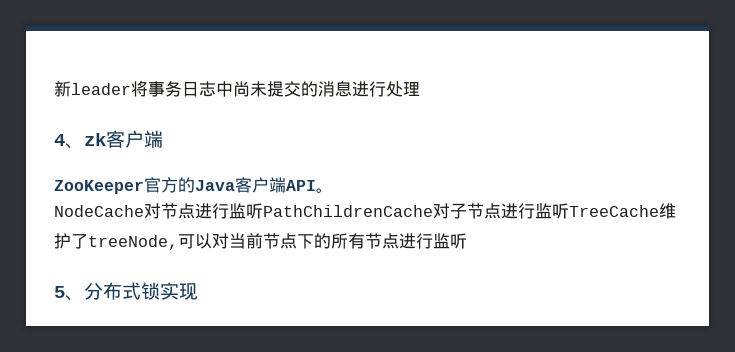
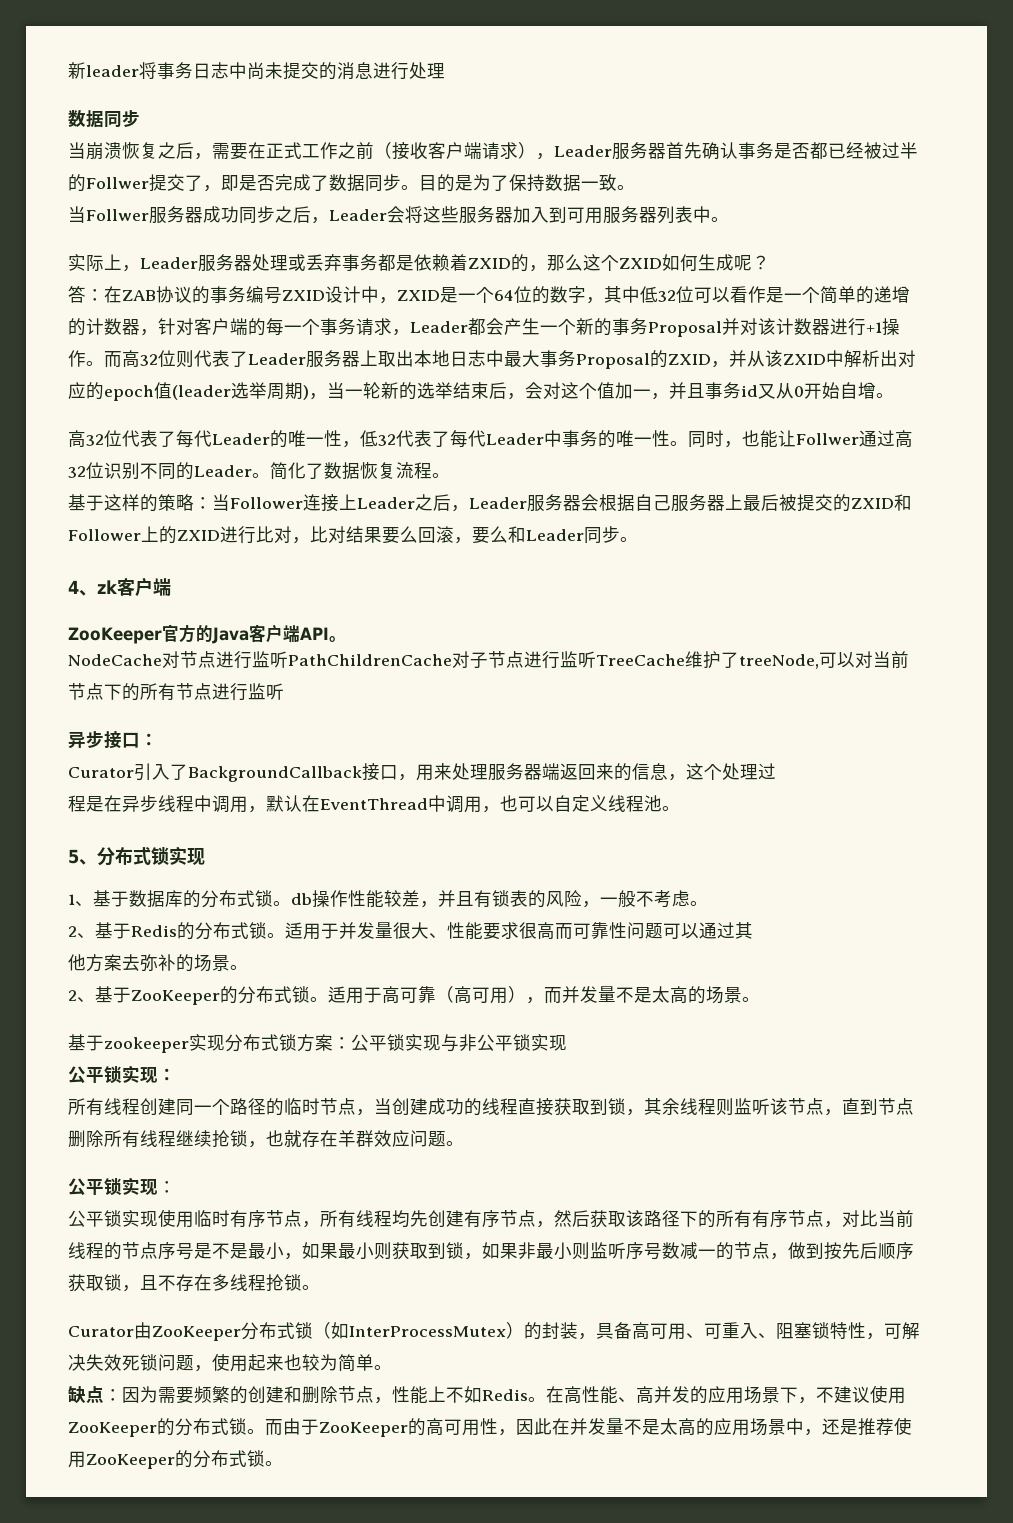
  新leader将事务日志中尚未提交的消息进行处理
+ 数据同步
+ 当崩溃恢复之后，需要在正式工作之前（接收客户端请求），Leader服务器首先确认事务是否都已经被过半的Follwer提交了，即是否完成了数据同步。目的是为了保持数据一致。
+ 当Follwer服务器成功同步之后，Leader会将这些服务器加入到可用服务器列表中。
+ 实际上，Leader服务器处理或丢弃事务都是依赖着ZXID的，那么这个ZXID如何生成呢？
+ 答：在ZAB协议的事务编号ZXID设计中，ZXID是一个64位的数字，其中低32位可以看作是一个简单的递增的计数器，针对客户端的每一个事务请求，Leader都会产生一个新的事务Proposal并对该计数器进行+1操作。而高32位则代表了Leader服务器上取出本地日志中最大事务Proposal的ZXID，并从该ZXID中解析出对应的epoch值(leader选举周期)，当一轮新的选举结束后，会对这个值加一，并且事务id又从0开始自增。
+ 高32位代表了每代Leader的唯一性，低32代表了每代Leader中事务的唯一性。同时，也能让Follwer通过高32位识别不同的Leader。简化了数据恢复流程。
+ 基于这样的策略：当Follower连接上Leader之后，Leader服务器会根据自己服务器上最后被提交的ZXID和Follower上的ZXID进行比对，比对结果要么回滚，要么和Leader同步。
+ 异步接口：
+ Curator引入了BackgroundCallback接口，用来处理服务器端返回来的信息，这个处理过
+ 程是在异步线程中调用，默认在EventThread中调用，也可以自定义线程池。
+ 1、基于数据库的分布式锁。db操作性能较差，并且有锁表的风险，一般不考虑。
+ 2、基于Redis的分布式锁。适用于并发量很大、性能要求很高而可靠性问题可以通过其
+ 他方案去弥补的场景。
+ 2、基于ZooKeeper的分布式锁。适用于高可靠（高可用），而并发量不是太高的场景。
+ 基于zookeeper实现分布式锁方案：公平锁实现与非公平锁实现
+ 公平锁实现：
+ 所有线程创建同一个路径的临时节点，当创建成功的线程直接获取到锁，其余线程则监听该节点，直到节点删除所有线程继续抢锁，也就存在羊群效应问题。
+ 公平锁实现：
+ 公平锁实现使用临时有序节点，所有线程均先创建有序节点，然后获取该路径下的所有有序节点，对比当前线程的节点序号是不是最小，如果最小则获取到锁，如果非最小则监听序号数减一的节点，做到按先后顺序获取锁，且不存在多线程抢锁。
+ Curator由ZooKeeper分布式锁（如InterProcessMutex）的封装，具备高可用、可重入、阻塞锁特性，可解决失效死锁问题，使用起来也较为简单。
+ 缺点：因为需要频繁的创建和删除节点，性能上不如Redis。在高性能、高并发的应用场景下，不建议使用ZooKeeper的分布式锁。而由于ZooKeeper的高可用性，因此在并发量不是太高的应用场景中，还是推荐使用ZooKeeper的分布式锁。

